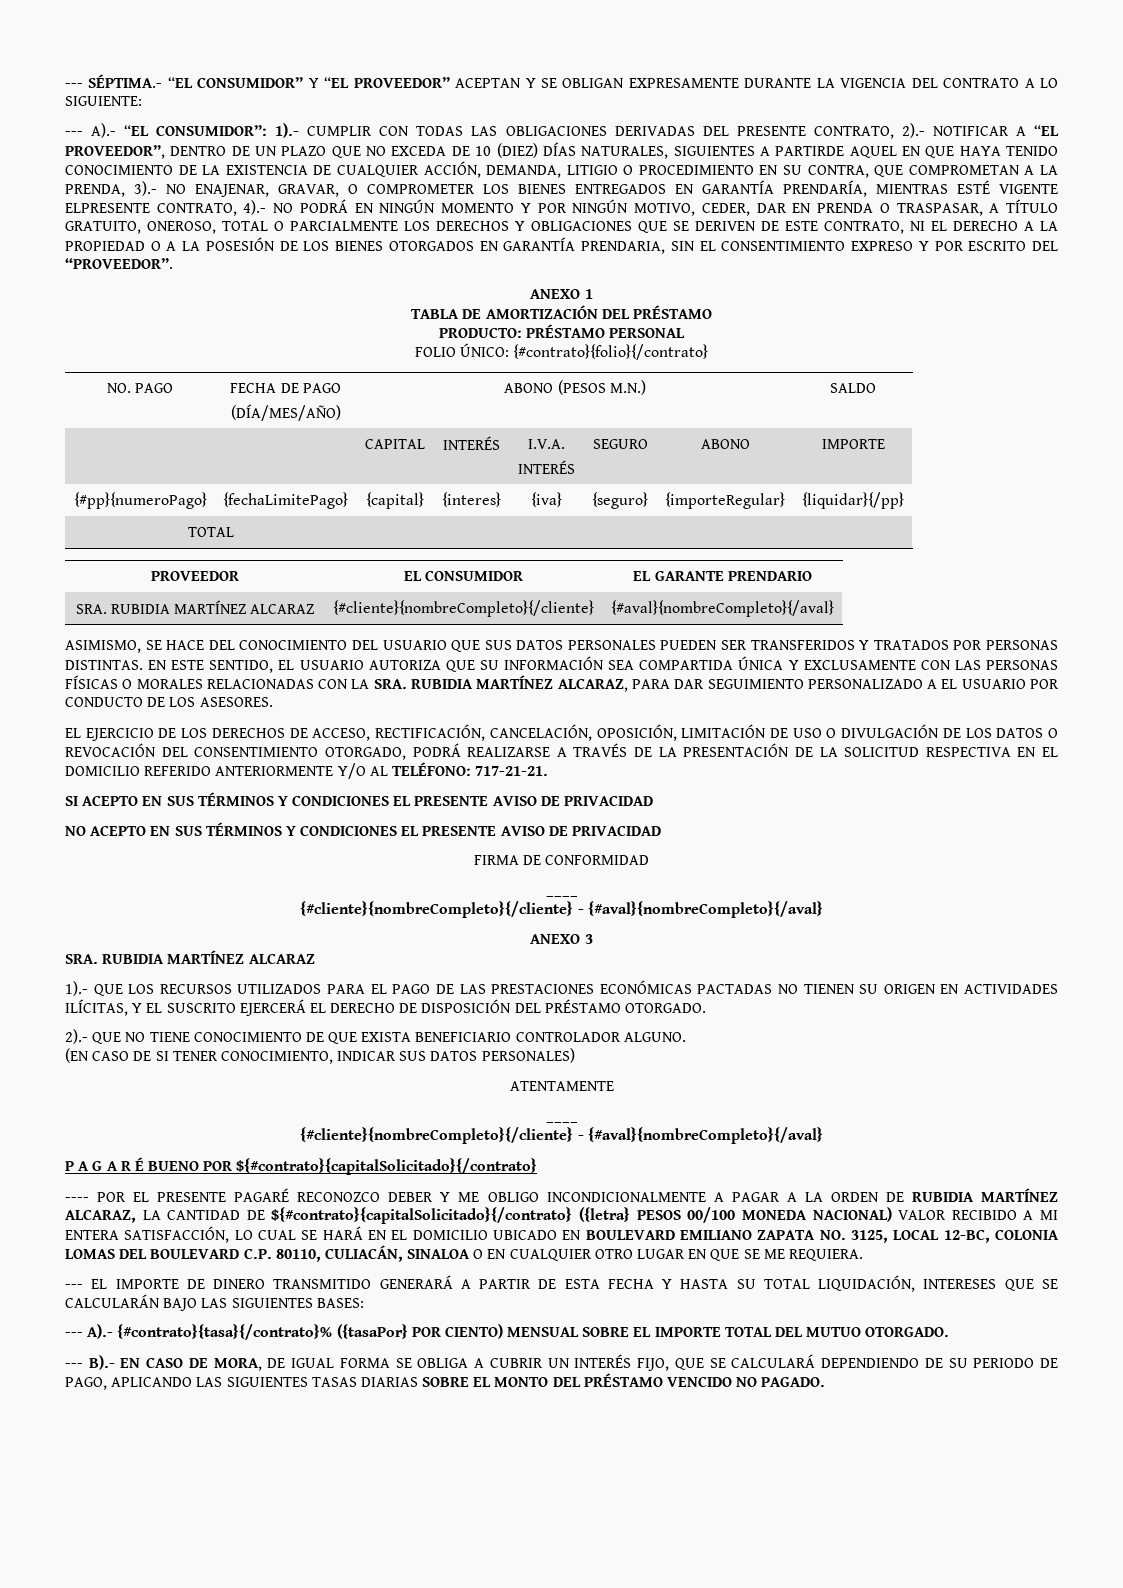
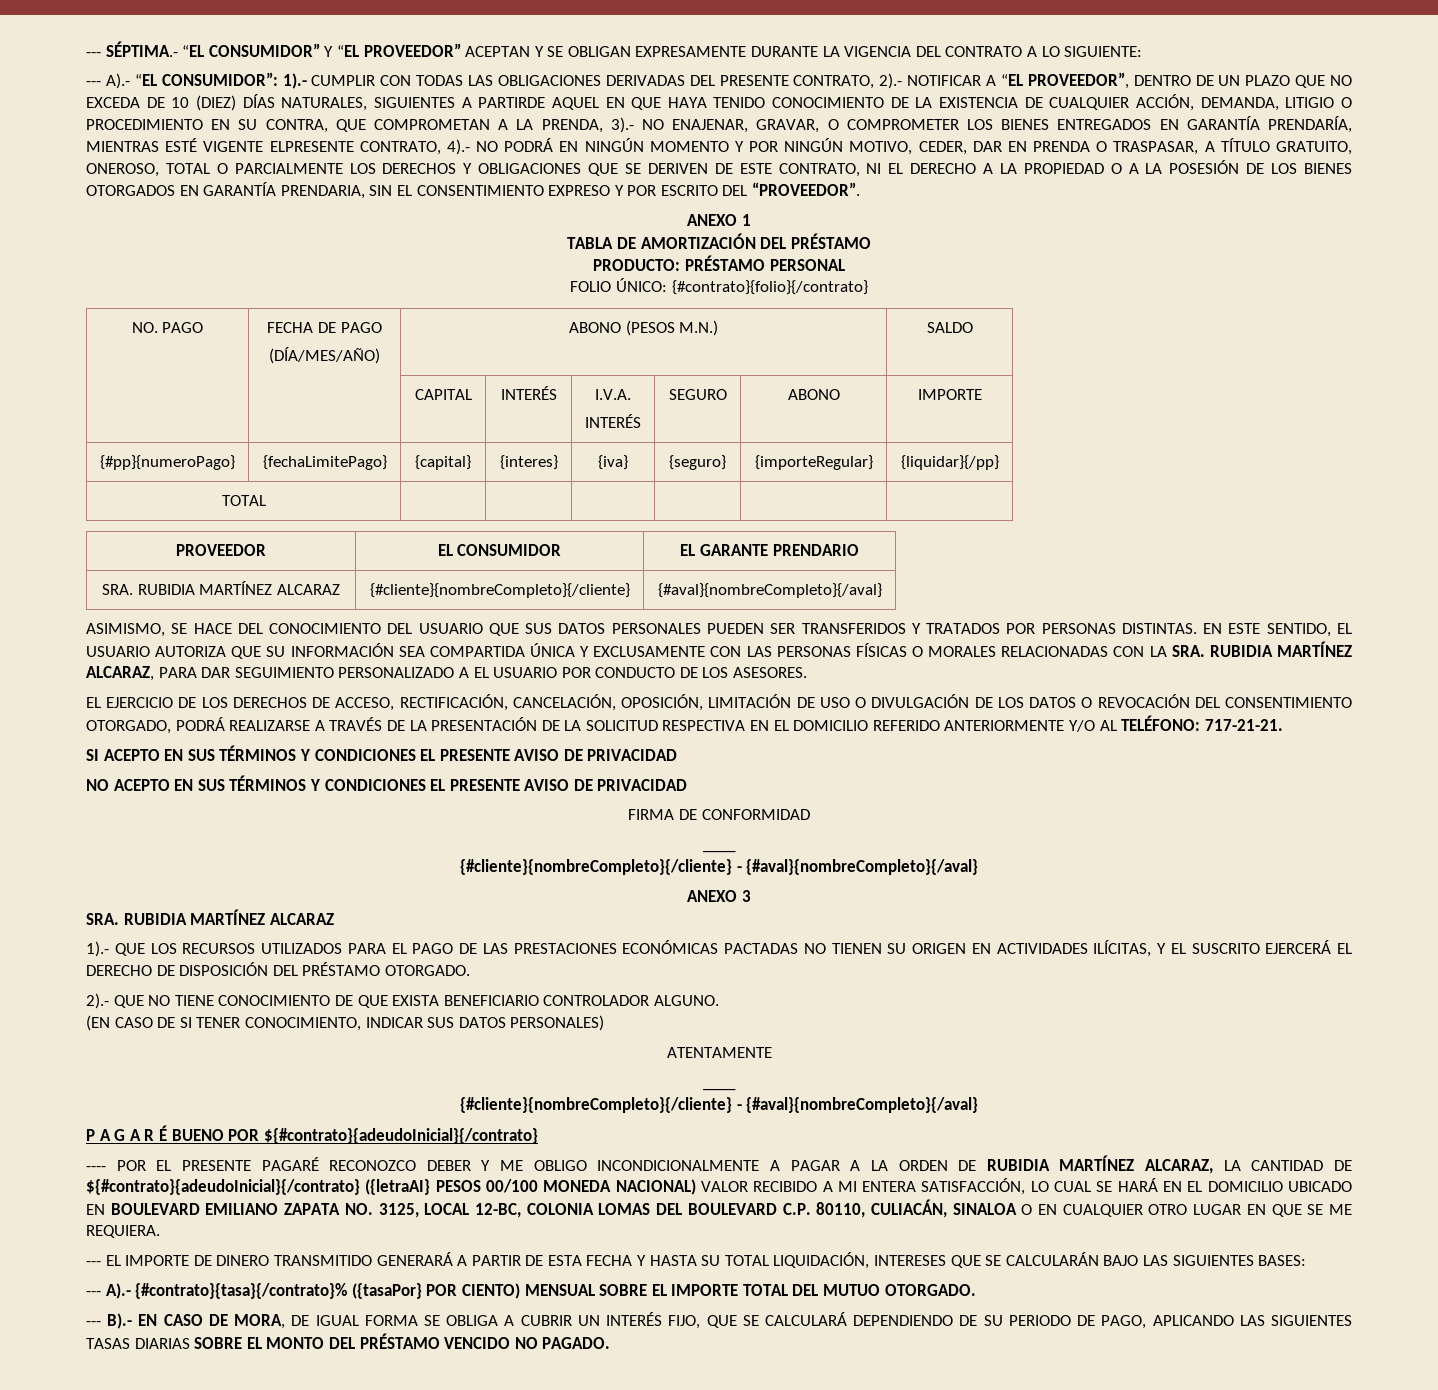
- P A G A R É BUENO POR ${#contrato}{capitalSolicitado}{/contrato}
+ P A G A R É BUENO POR ${#contrato}{adeudoInicial}{/contrato}
- ---- POR EL PRESENTE PAGARÉ RECONOZCO DEBER Y ME OBLIGO INCONDICIONALMENTE A PAGAR A LA ORDEN DE RUBIDIA MARTÍNEZ ALCARAZ, LA CANTIDAD DE ${#contrato}{capitalSolicitado}{/contrato} ({letra} PESOS 00/100 MONEDA NACIONAL) VALOR RECIBIDO A MI ENTERA SATISFACCIÓN, LO CUAL SE HARÁ EN EL DOMICILIO UBICADO EN BOULEVARD EMILIANO ZAPATA NO. 3125, LOCAL 12-BC, COLONIA LOMAS DEL BOULEVARD C.P. 80110, CULIACÁN, SINALOA O EN CUALQUIER OTRO LUGAR EN QUE SE ME REQUIERA.
+ ---- POR EL PRESENTE PAGARÉ RECONOZCO DEBER Y ME OBLIGO INCONDICIONALMENTE A PAGAR A LA ORDEN DE RUBIDIA MARTÍNEZ ALCARAZ, LA CANTIDAD DE ${#contrato}{adeudoInicial}{/contrato} ({letraAI} PESOS 00/100 MONEDA NACIONAL) VALOR RECIBIDO A MI ENTERA SATISFACCIÓN, LO CUAL SE HARÁ EN EL DOMICILIO UBICADO EN BOULEVARD EMILIANO ZAPATA NO. 3125, LOCAL 12-BC, COLONIA LOMAS DEL BOULEVARD C.P. 80110, CULIACÁN, SINALOA O EN CUALQUIER OTRO LUGAR EN QUE SE ME REQUIERA.

